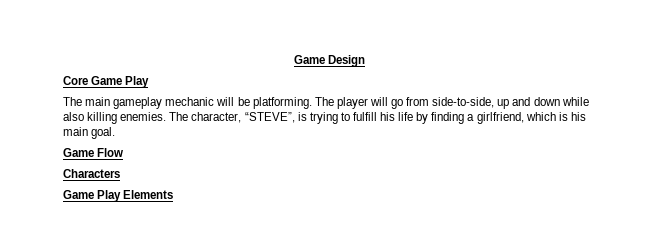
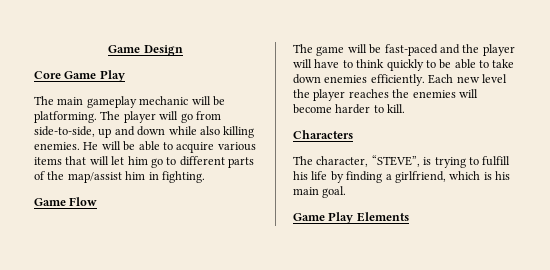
- The player will go from side-to-side, up and down while also killing enemies. The character, “STEVE”, is trying to fulfill his life by finding a girlfriend, which is his main goal.
+ The player will go from side-to-side, up and down while also killing enemies. He will be able to acquire various items that will let him go to different parts of the map/assist him in fighting.
+ Game Flow
+ The game will be fast-paced and the player will have to think quickly to be able to take down enemies efficiently. Each new level the player reaches the enemies will become harder to kill.
+ Characters
+ The character, “STEVE”, is trying to fulfill his life by finding a girlfriend, which is his main goal.
- Game Flow
- Characters

